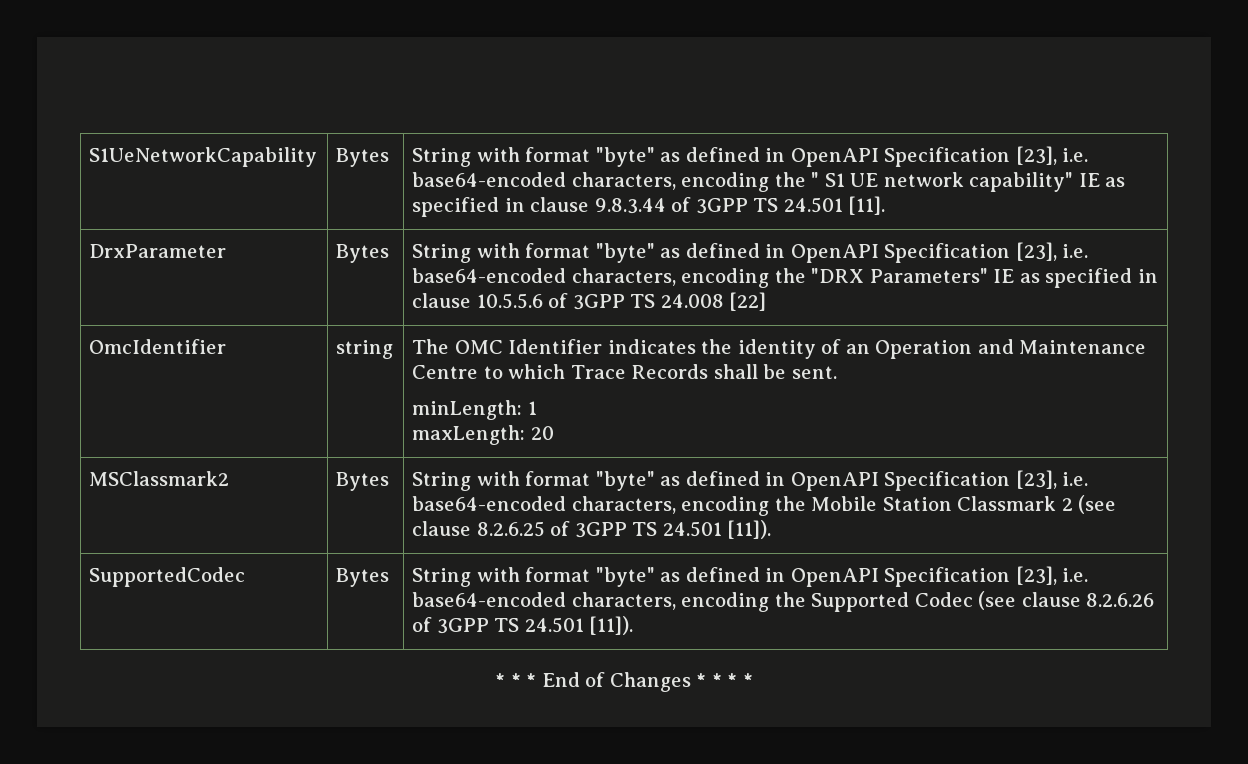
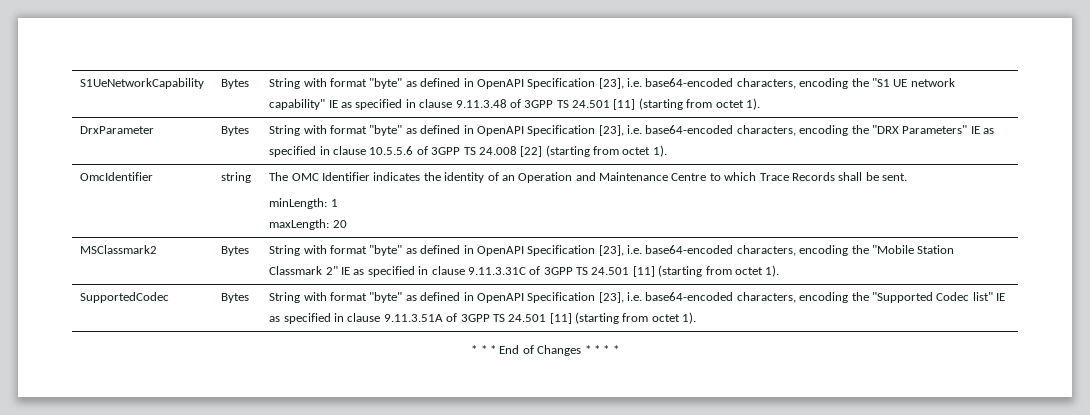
- S1UeNetworkCapability | Bytes | String with format "byte" as defined in OpenAPI Specification [23], i.e. base64-encoded characters, encoding the " S1 UE network capability" IE as specified in clause 9.8.3.44 of 3GPP TS 24.501 [11].
+ S1UeNetworkCapability | Bytes | String with format "byte" as defined in OpenAPI Specification [23], i.e. base64-encoded characters, encoding the "S1 UE network capability" IE as specified in clause 9.11.3.48 of 3GPP TS 24.501 [11] (starting from octet 1).
- DrxParameter | Bytes | String with format "byte" as defined in OpenAPI Specification [23], i.e. base64-encoded characters, encoding the "DRX Parameters" IE as specified in clause 10.5.5.6 of 3GPP TS 24.008 [22]
+ DrxParameter | Bytes | String with format "byte" as defined in OpenAPI Specification [23], i.e. base64-encoded characters, encoding the "DRX Parameters" IE as specified in clause 10.5.5.6 of 3GPP TS 24.008 [22] (starting from octet 1).
- MSClassmark2 | Bytes | String with format "byte" as defined in OpenAPI Specification [23], i.e. base64-encoded characters, encoding the Mobile Station Classmark 2 (see clause 8.2.6.25 of 3GPP TS 24.501 [11]).
+ MSClassmark2 | Bytes | String with format "byte" as defined in OpenAPI Specification [23], i.e. base64-encoded characters, encoding the "Mobile Station Classmark 2" IE as specified in clause 9.11.3.31C of 3GPP TS 24.501 [11] (starting from octet 1).
- SupportedCodec | Bytes | String with format "byte" as defined in OpenAPI Specification [23], i.e. base64-encoded characters, encoding the Supported Codec (see clause 8.2.6.26 of 3GPP TS 24.501 [11]).
+ SupportedCodec | Bytes | String with format "byte" as defined in OpenAPI Specification [23], i.e. base64-encoded characters, encoding the "Supported Codec list" IE as specified in clause 9.11.3.51A of 3GPP TS 24.501 [11] (starting from octet 1).

